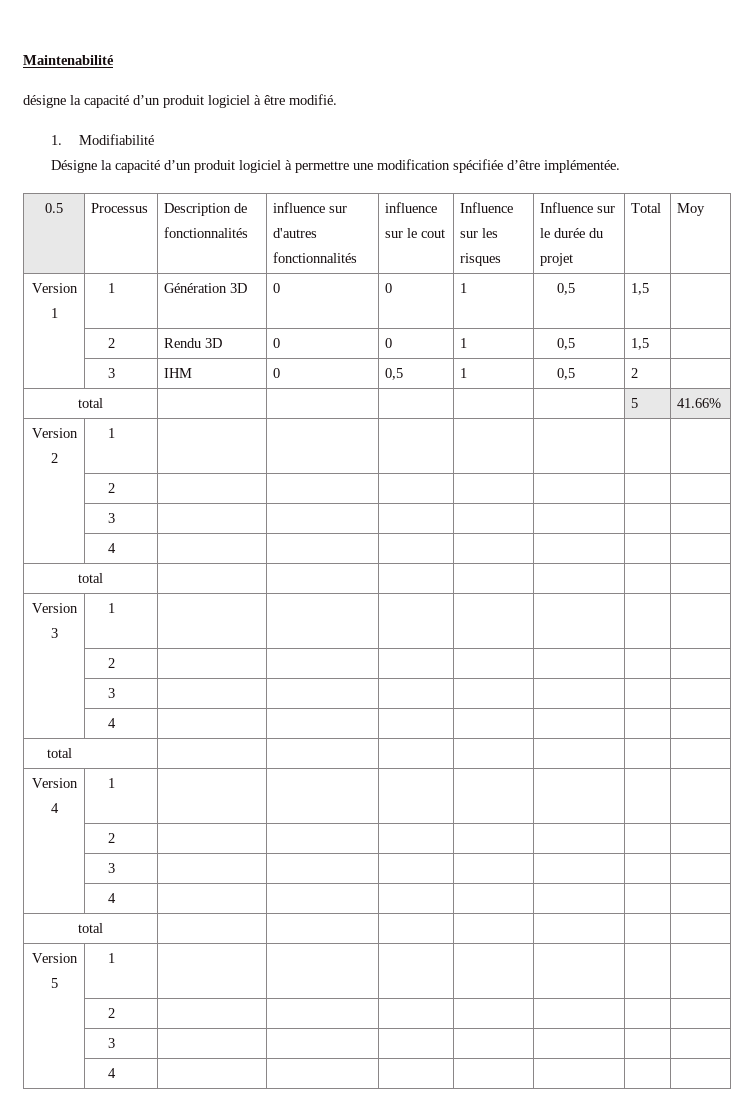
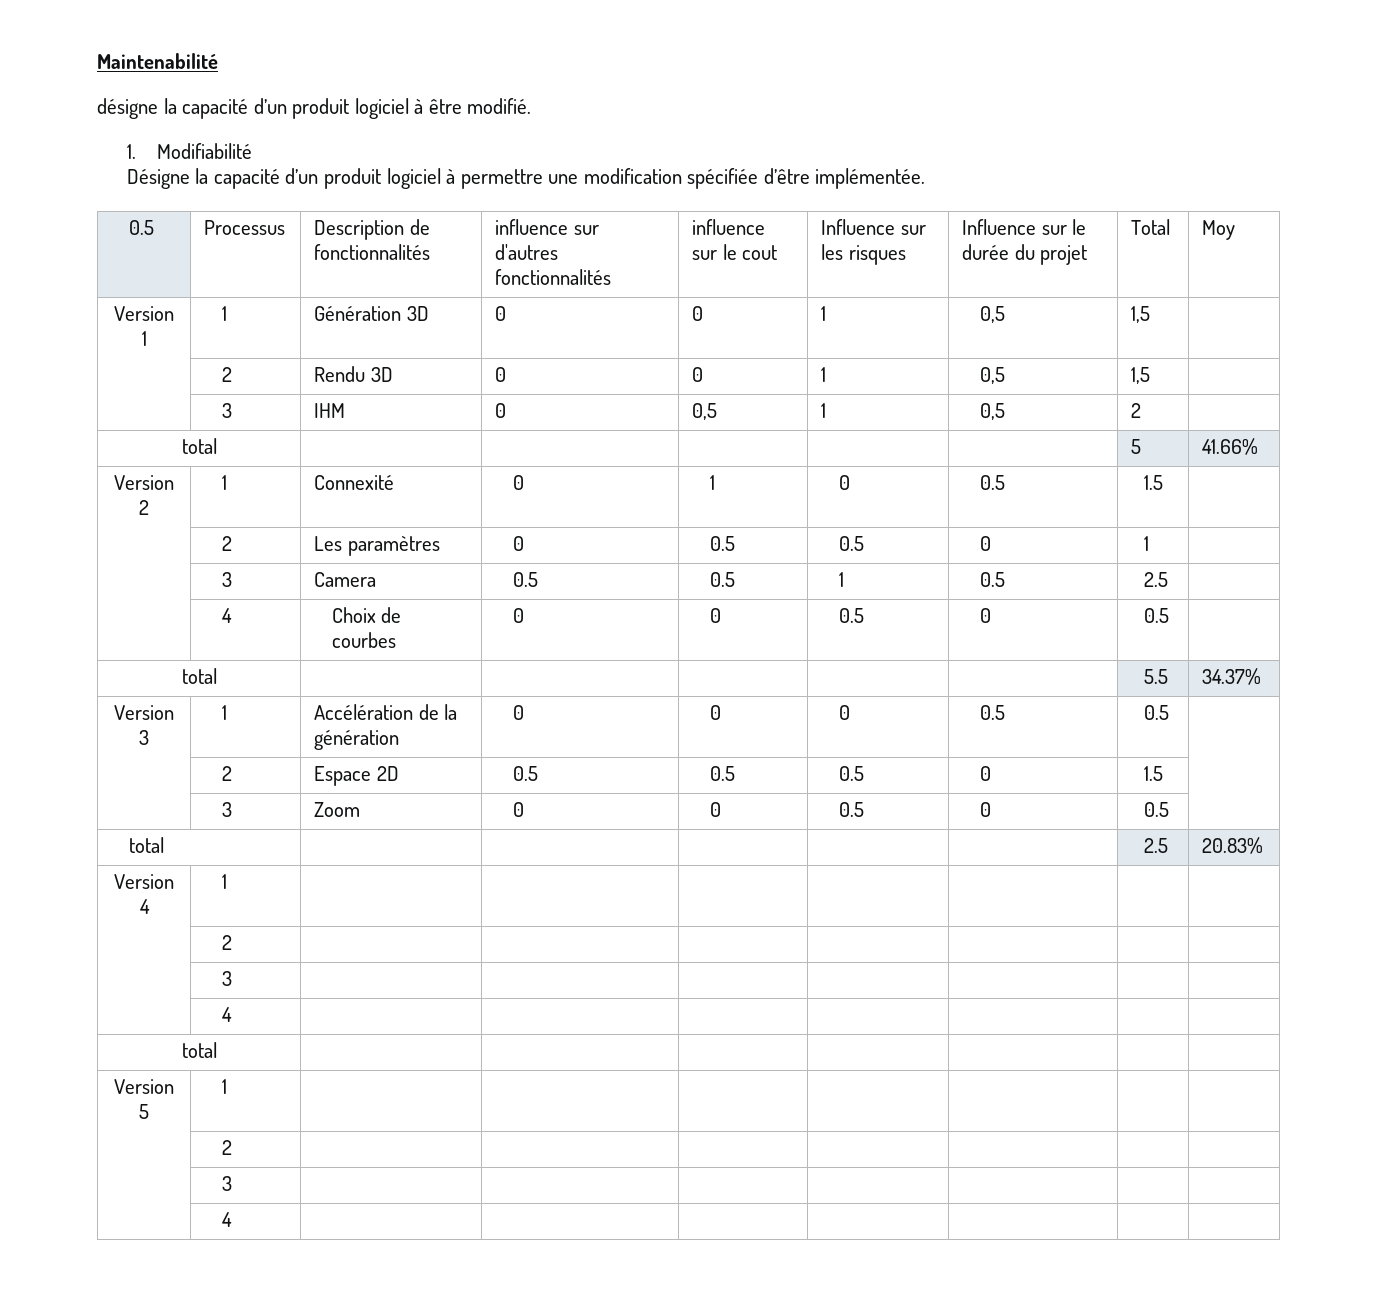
- Version 2 | 1 | | | | | | |
- | 2 | | | | | | |
- | 3 | | | | | | |
- | 4 | | | | | | |
- total | | | | | | |
+ Version 2 | 1 | Connexité | 0 | 1 | 0 | 0.5 | 1.5 |
+ | 2 | Les paramètres | 0 | 0.5 | 0.5 | 0 | 1 |
+ | 3 | Camera | 0.5 | 0.5 | 1 | 0.5 | 2.5 |
+ | 4 | Choix de courbes | 0 | 0 | 0.5 | 0 | 0.5 |
+ total | | | | | | 5.5 | 34.37%
- Version 3 | 1 | | | | | | |
- | 2 | | | | | | |
- | 3 | | | | | | |
- | 4 | | | | | | |
- total | | | | | | |
+ Version 3 | 1 | Accélération de la génération | 0 | 0 | 0 | 0.5 | 0.5 |
+ | 2 | Espace 2D | 0.5 | 0.5 | 0.5 | 0 | 1.5 |
+ | 3 | Zoom | 0 | 0 | 0.5 | 0 | 0.5 |
+ total | | | | | | 2.5 | 20.83%

